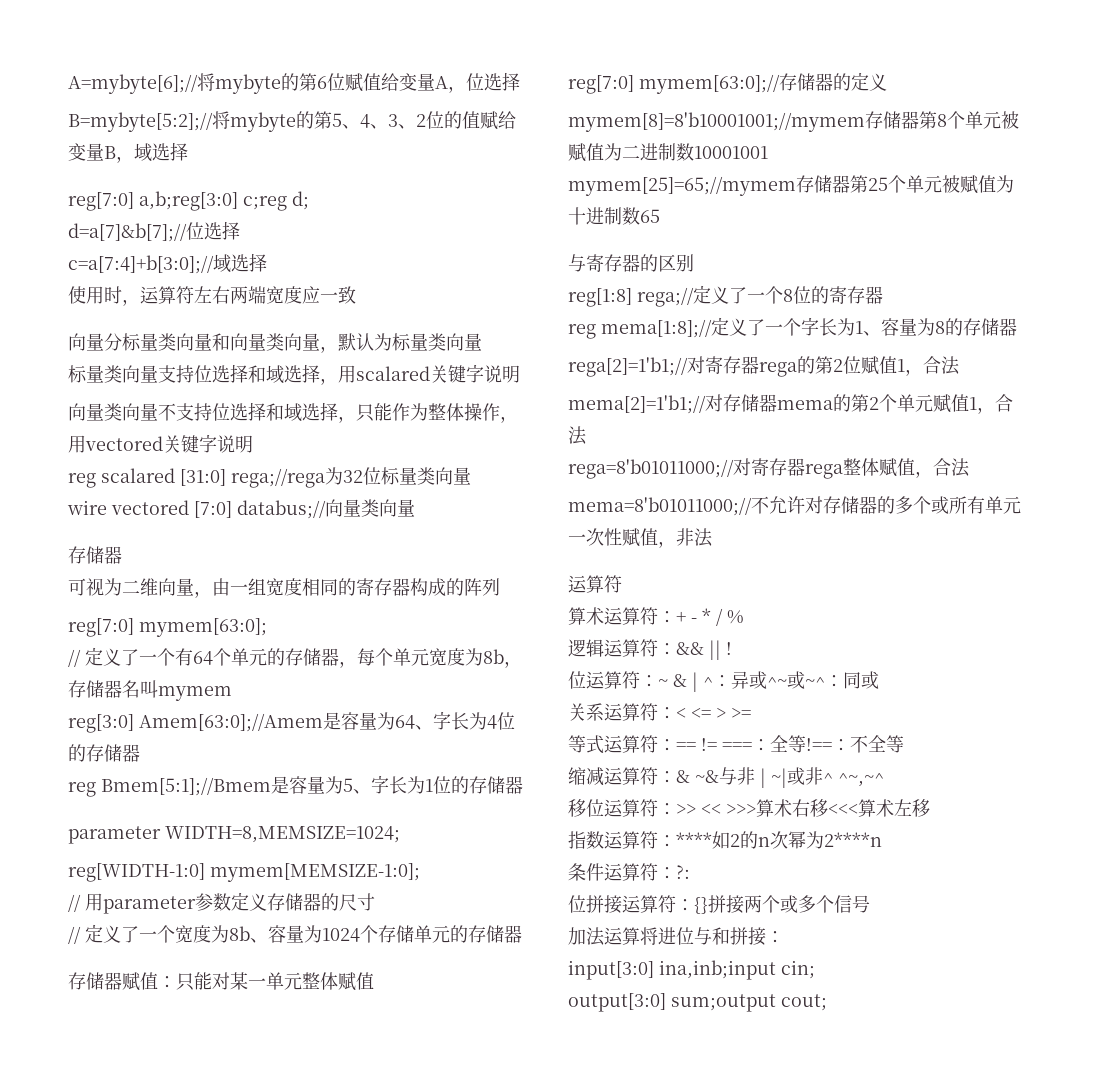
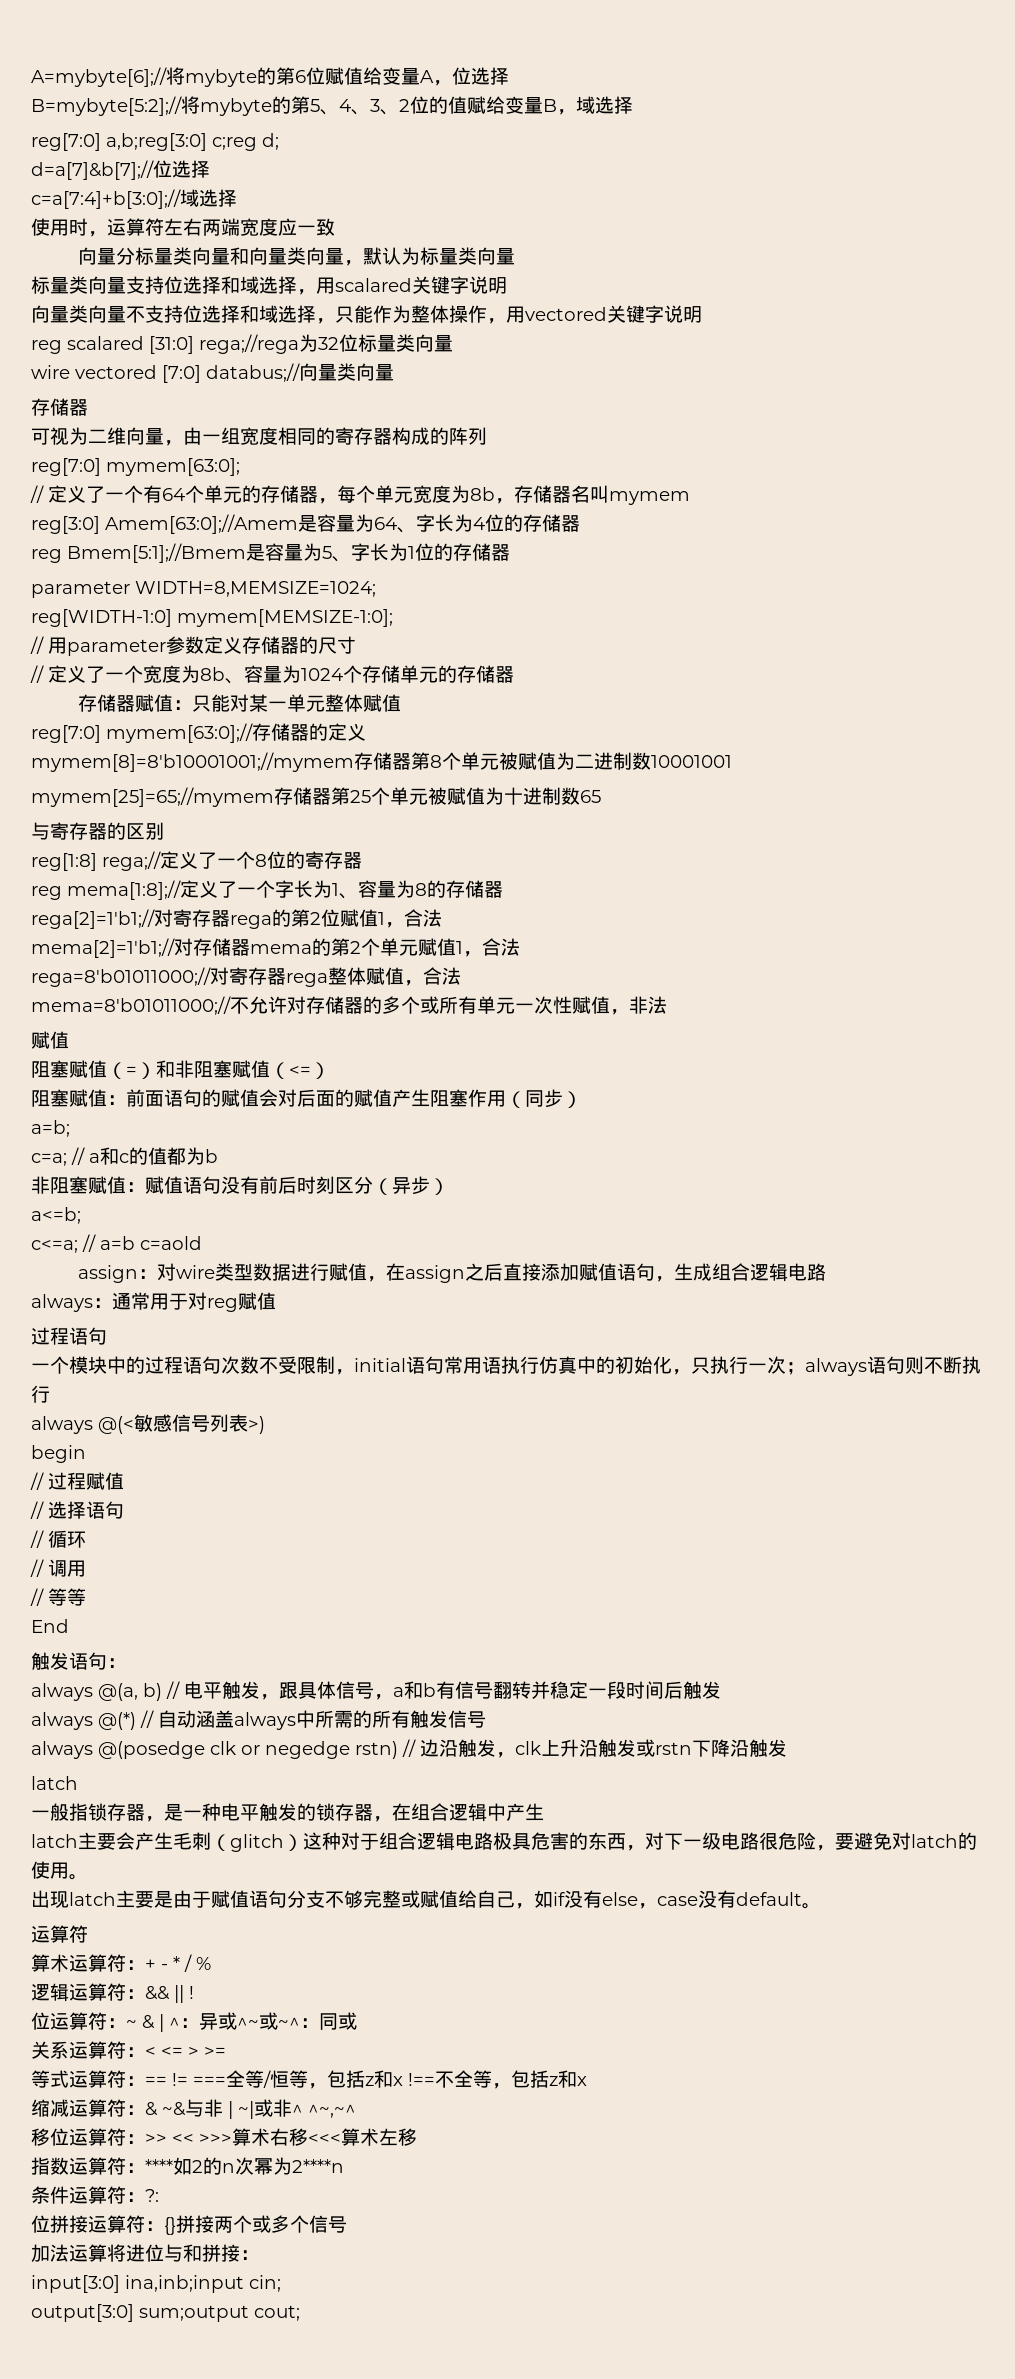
  mema=8'b01011000;//不允许对存储器的多个或所有单元一次性赋值，非法
+ 赋值
+ 阻塞赋值（=）和非阻塞赋值（<=）
+ 阻塞赋值：前面语句的赋值会对后面的赋值产生阻塞作用（同步）
+ a=b;
+ c=a; // a和c的值都为b
+ 非阻塞赋值：赋值语句没有前后时刻区分（异步）
+ a<=b;
+ c<=a; // a=b c=aold
+ assign：对wire类型数据进行赋值，在assign之后直接添加赋值语句，生成组合逻辑电路
+ always：通常用于对reg赋值
+ 过程语句
+ 一个模块中的过程语句次数不受限制，initial语句常用语执行仿真中的初始化，只执行一次；always语句则不断执行
+ always @(<敏感信号列表>)
+ begin
+ // 过程赋值
+ // 选择语句
+ // 循环
+ // 调用
+ // 等等
+ End
+ 触发语句：
+ always @(a, b) // 电平触发，跟具体信号，a和b有信号翻转并稳定一段时间后触发
+ always @(*) // 自动涵盖always中所需的所有触发信号
+ always @(posedge clk or negedge rstn) // 边沿触发，clk上升沿触发或rstn下降沿触发
+ latch
+ 一般指锁存器，是一种电平触发的锁存器，在组合逻辑中产生
+ latch主要会产生毛刺（glitch）这种对于组合逻辑电路极具危害的东西，对下一级电路很危险，要避免对latch的使用。
+ 出现latch主要是由于赋值语句分支不够完整或赋值给自己，如if没有else，case没有default。
- 等式运算符：== != ===：全等!==：不全等
+ 等式运算符：== != ===全等/恒等，包括z和x !==不全等，包括z和x

